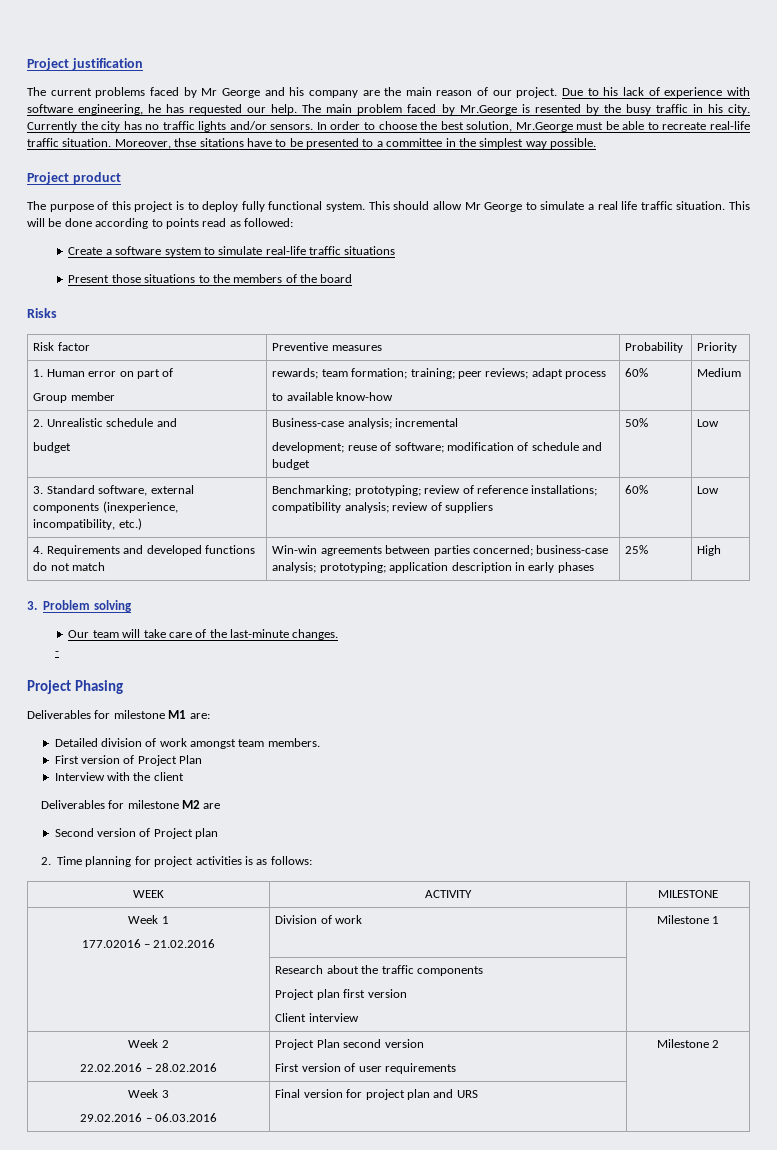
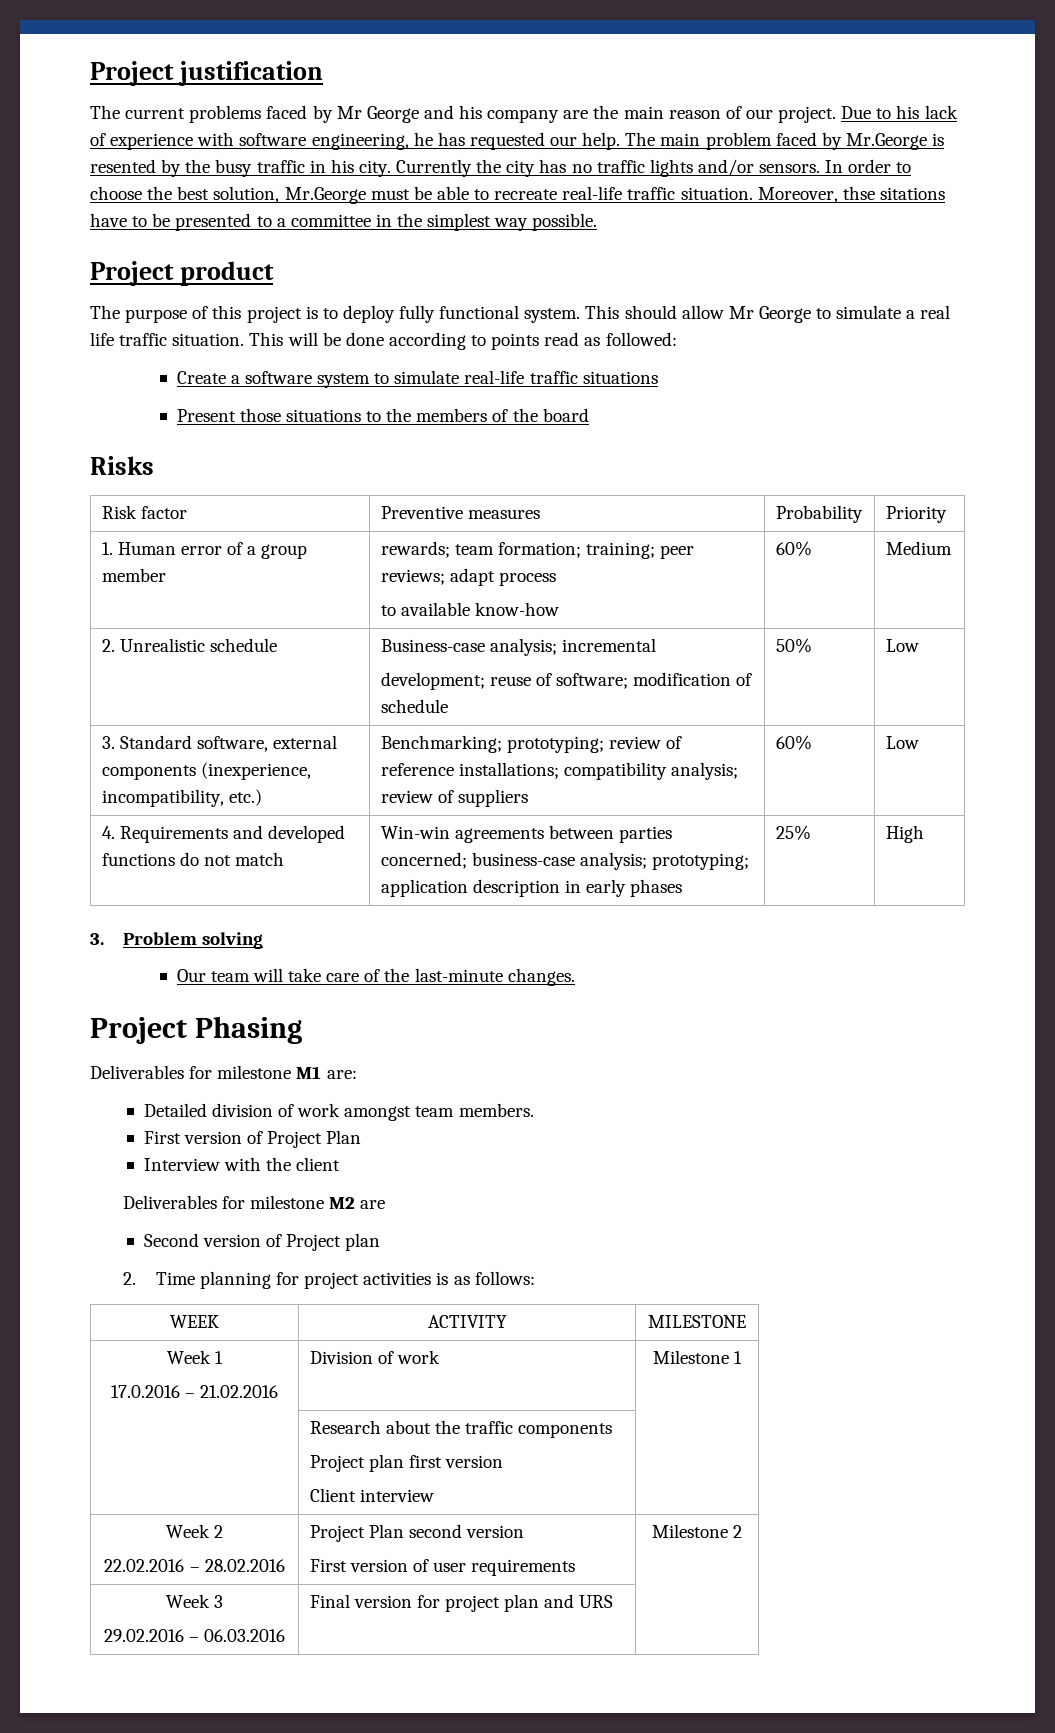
- 1. Human error on part of
- Group member | rewards; team formation; training; peer reviews; adapt process
+ 1. Human error of a group member | rewards; team formation; training; peer reviews; adapt process
- 2. Unrealistic schedule and
- budget | Business-case analysis; incremental
- development; reuse of software; modification of schedule and budget | 50% | Low
+ 2. Unrealistic schedule | Business-case analysis; incremental
+ development; reuse of software; modification of schedule | 50% | Low
  Our team will take care of the last-minute changes.
- -
  Week 1
- 177.02016 – 21.02.2016 | Division of work | Milestone 1
+ 17.0.2016 – 21.02.2016 | Division of work | Milestone 1

